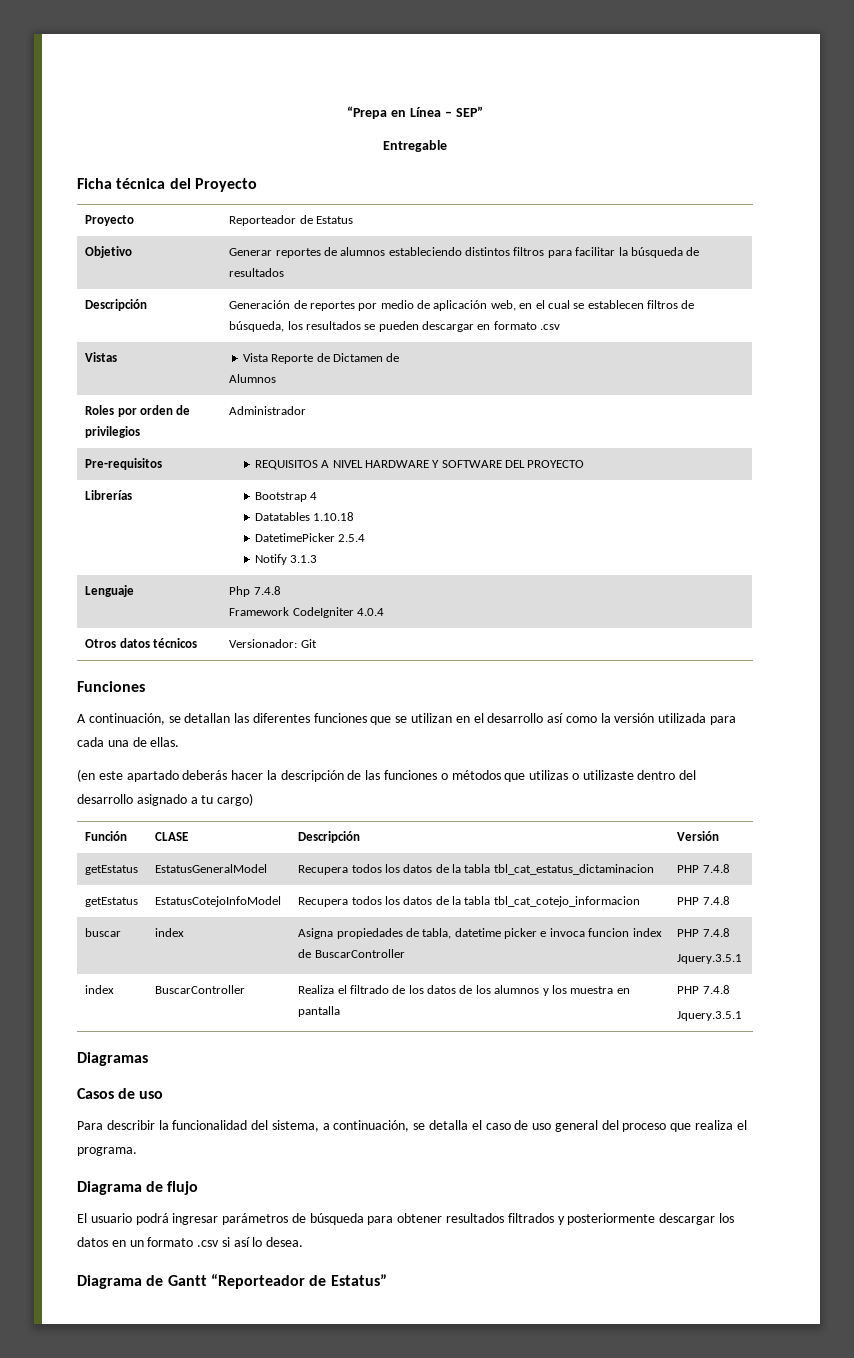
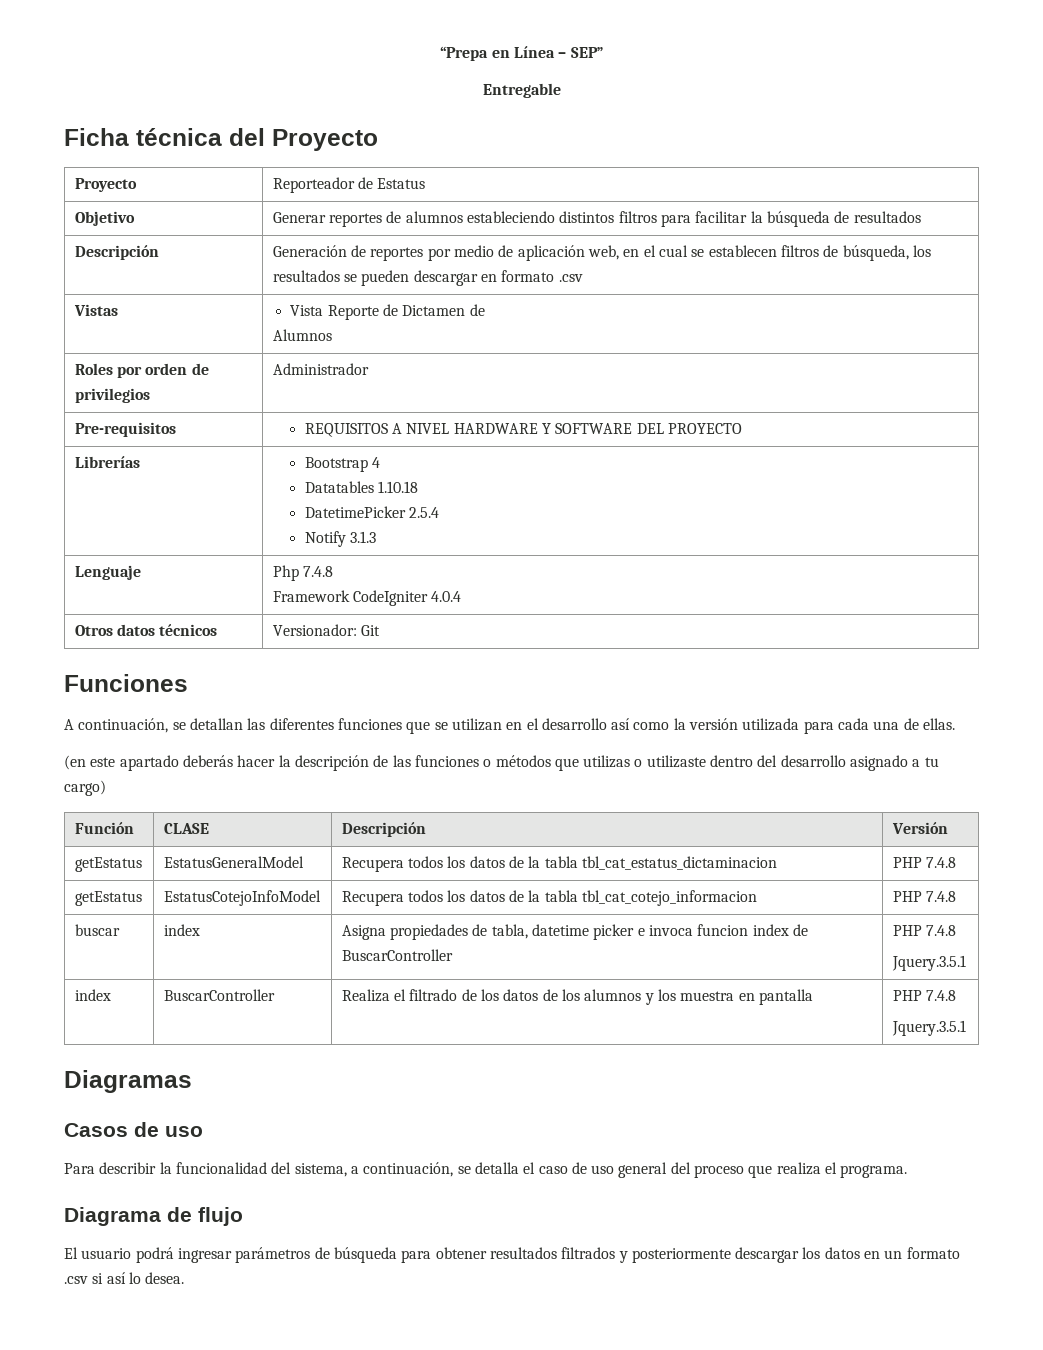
- Diagrama de Gantt “Reporteador de Estatus”

